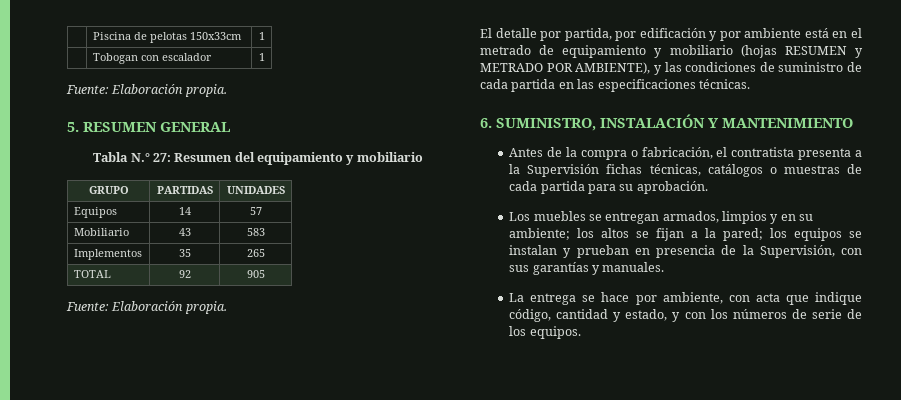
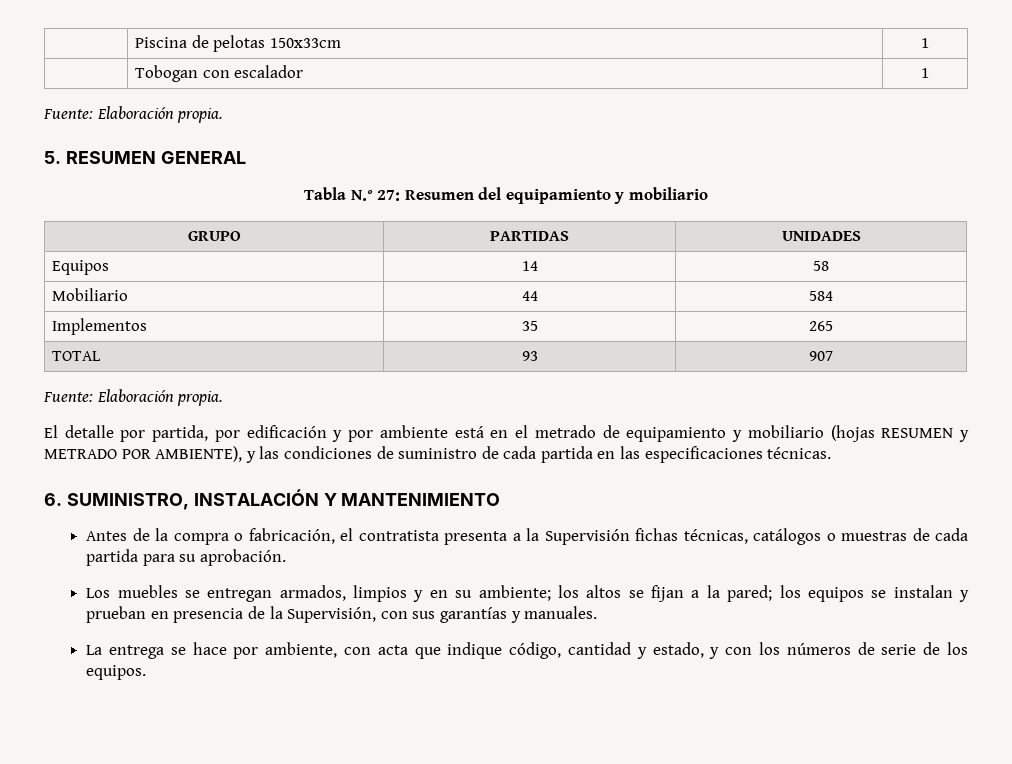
- Equipos | 14 | 57
+ Equipos | 14 | 58
- Mobiliario | 43 | 583
+ Mobiliario | 44 | 584
- TOTAL | 92 | 905
+ TOTAL | 93 | 907

